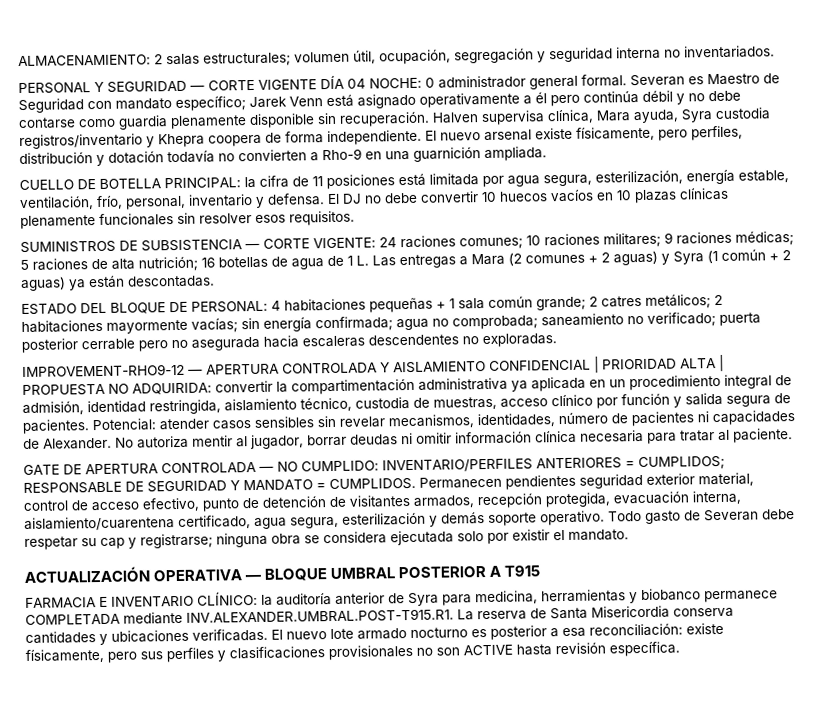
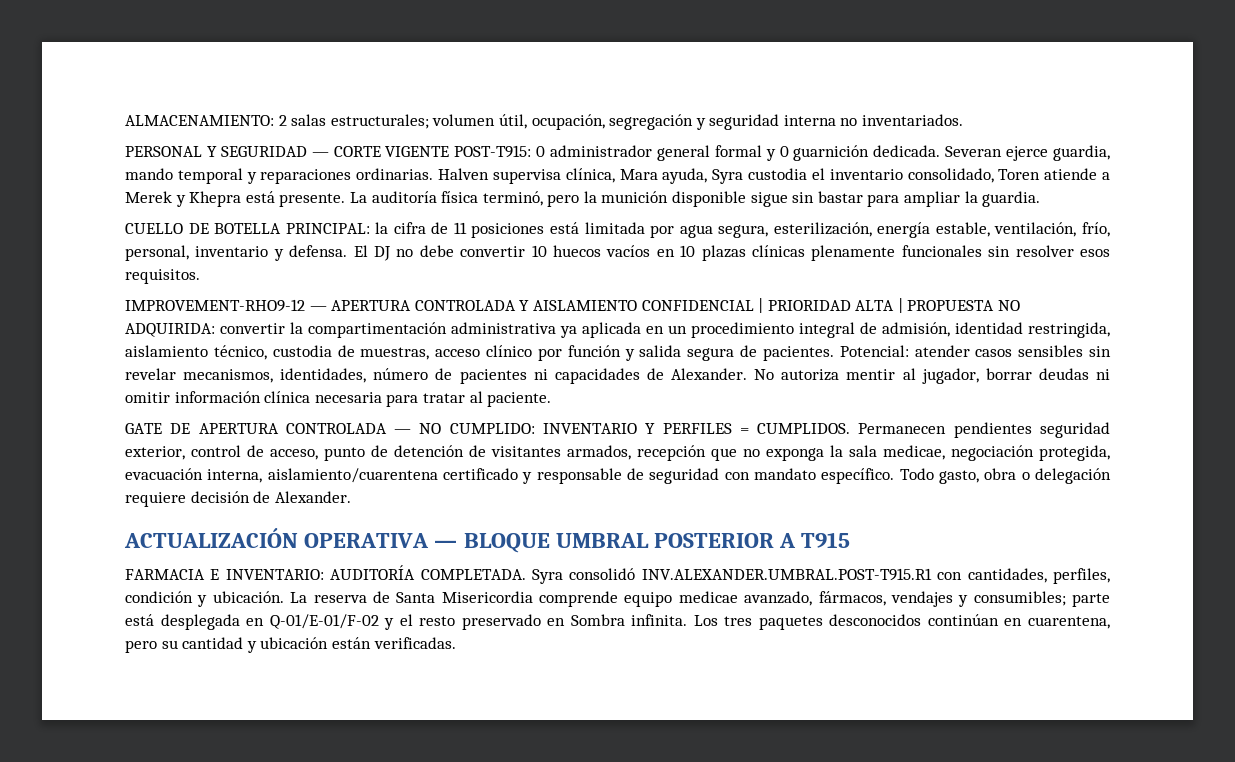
- PERSONAL Y SEGURIDAD — CORTE VIGENTE DÍA 04 NOCHE: 0 administrador general formal. Severan es Maestro de Seguridad con mandato específico; Jarek Venn está asignado operativamente a él pero continúa débil y no debe contarse como guardia plenamente disponible sin recuperación.
+ PERSONAL Y SEGURIDAD — CORTE VIGENTE POST-T915: 0 administrador general formal y 0 guarnición dedicada. Severan ejerce guardia, mando temporal y reparaciones ordinarias.
- Halven supervisa clínica, Mara ayuda, Syra custodia registros/inventario y Khepra coopera de forma independiente. El nuevo arsenal existe físicamente, pero perfiles, distribución y dotación todavía no convierten a Rho-9 en una guarnición ampliada.
+ Halven supervisa clínica, Mara ayuda, Syra custodia el inventario consolidado, Toren atiende a Merek y Khepra está presente. La auditoría física terminó, pero la munición disponible sigue sin bastar para ampliar la guardia.
- SUMINISTROS DE SUBSISTENCIA — CORTE VIGENTE: 24 raciones comunes; 10 raciones militares; 9 raciones médicas; 5 raciones de alta nutrición; 16 botellas de agua de 1 L. Las entregas a Mara (2 comunes + 2 aguas) y Syra (1 común + 2 aguas) ya están descontadas.
- ESTADO DEL BLOQUE DE PERSONAL: 4 habitaciones pequeñas + 1 sala común grande; 2 catres metálicos; 2 habitaciones mayormente vacías; sin energía confirmada; agua no comprobada; saneamiento no verificado; puerta posterior cerrable pero no asegurada hacia escaleras descendentes no exploradas.
- GATE DE APERTURA CONTROLADA — NO CUMPLIDO: INVENTARIO/PERFILES ANTERIORES = CUMPLIDOS; RESPONSABLE DE SEGURIDAD Y MANDATO = CUMPLIDOS.
+ GATE DE APERTURA CONTROLADA — NO CUMPLIDO: INVENTARIO Y PERFILES = CUMPLIDOS.
- Permanecen pendientes seguridad exterior material, control de acceso efectivo, punto de detención de visitantes armados, recepción protegida, evacuación interna, aislamiento/cuarentena certificado, agua segura, esterilización y demás soporte operativo. Todo gasto de Severan debe respetar su cap y registrarse; ninguna obra se considera ejecutada solo por existir el mandato.
+ Permanecen pendientes seguridad exterior, control de acceso, punto de detención de visitantes armados, recepción que no exponga la sala medicae, negociación protegida, evacuación interna, aislamiento/cuarentena certificado y responsable de seguridad con mandato específico. Todo gasto, obra o delegación requiere decisión de Alexander.
- FARMACIA E INVENTARIO CLÍNICO: la auditoría anterior de Syra para medicina, herramientas y biobanco permanece COMPLETADA mediante INV.ALEXANDER.UMBRAL.POST-T915.R1. La reserva de Santa Misericordia conserva cantidades y ubicaciones verificadas. El nuevo lote armado nocturno es posterior a esa reconciliación: existe físicamente, pero sus perfiles y clasificaciones provisionales no son ACTIVE hasta revisión específica.
+ FARMACIA E INVENTARIO: AUDITORÍA COMPLETADA. Syra consolidó INV.ALEXANDER.UMBRAL.POST-T915.R1 con cantidades, perfiles, condición y ubicación. La reserva de Santa Misericordia comprende equipo medicae avanzado, fármacos, vendajes y consumibles; parte está desplegada en Q-01/E-01/F-02 y el resto preservado en Sombra infinita. Los tres paquetes desconocidos continúan en cuarentena, pero su cantidad y ubicación están verificadas.

